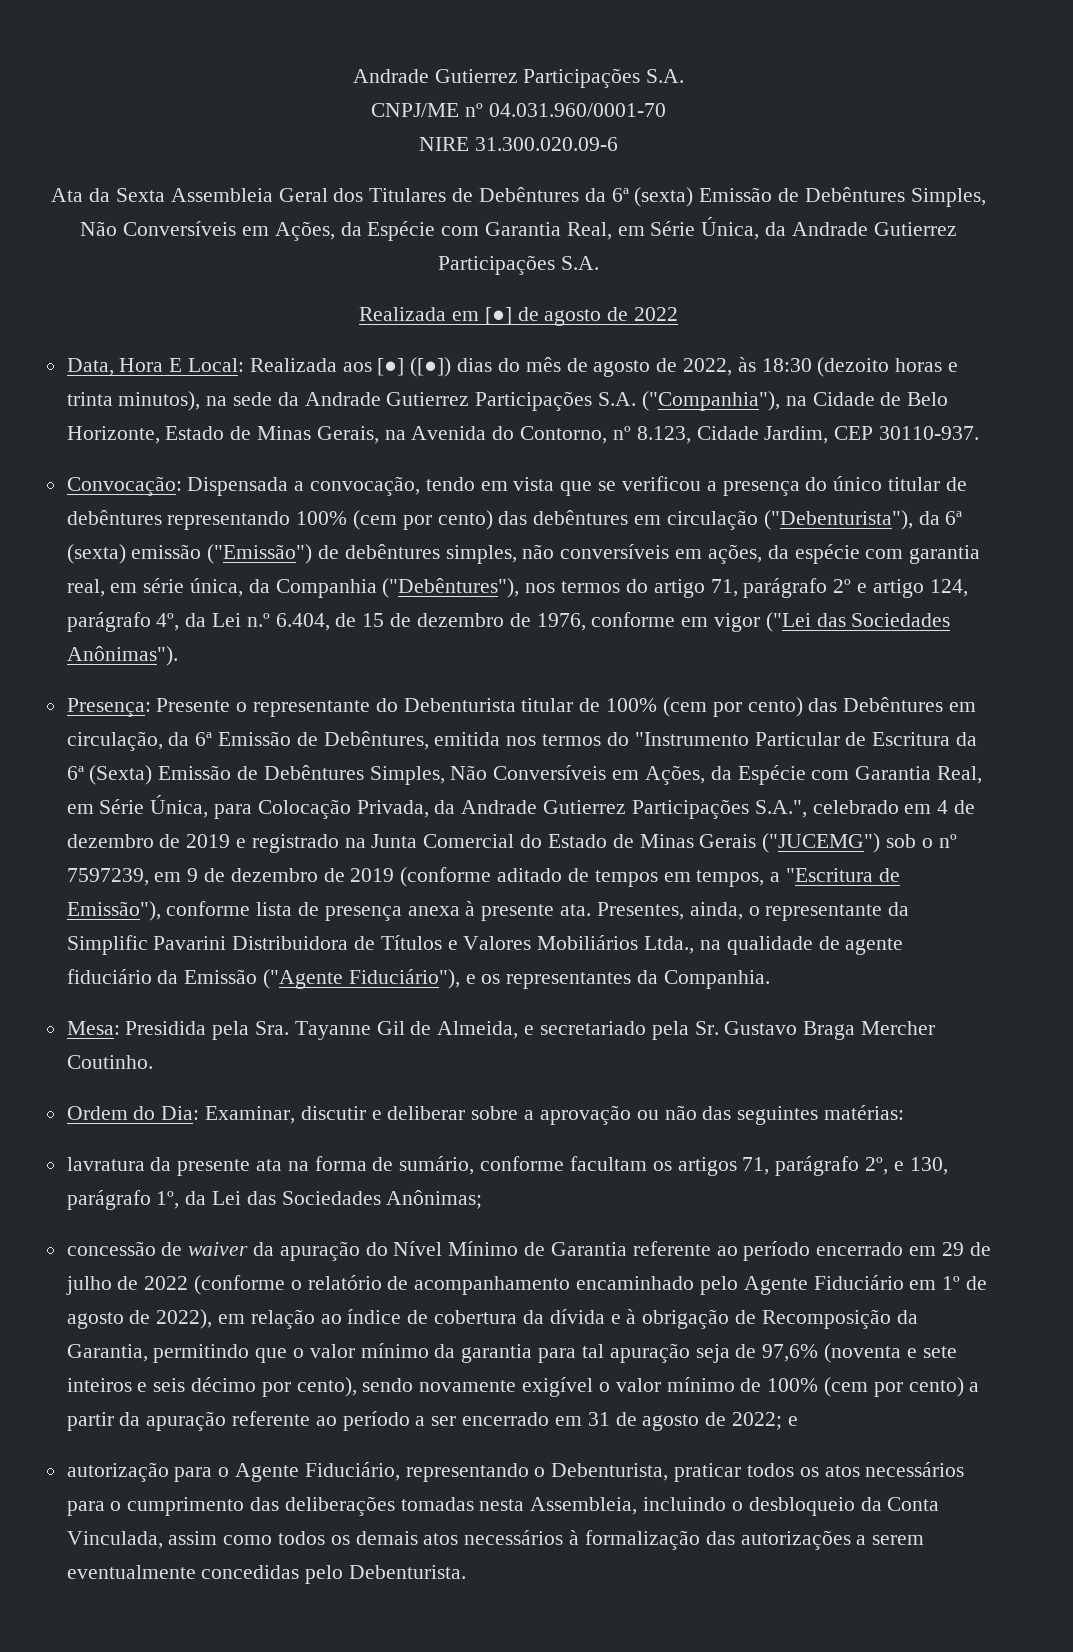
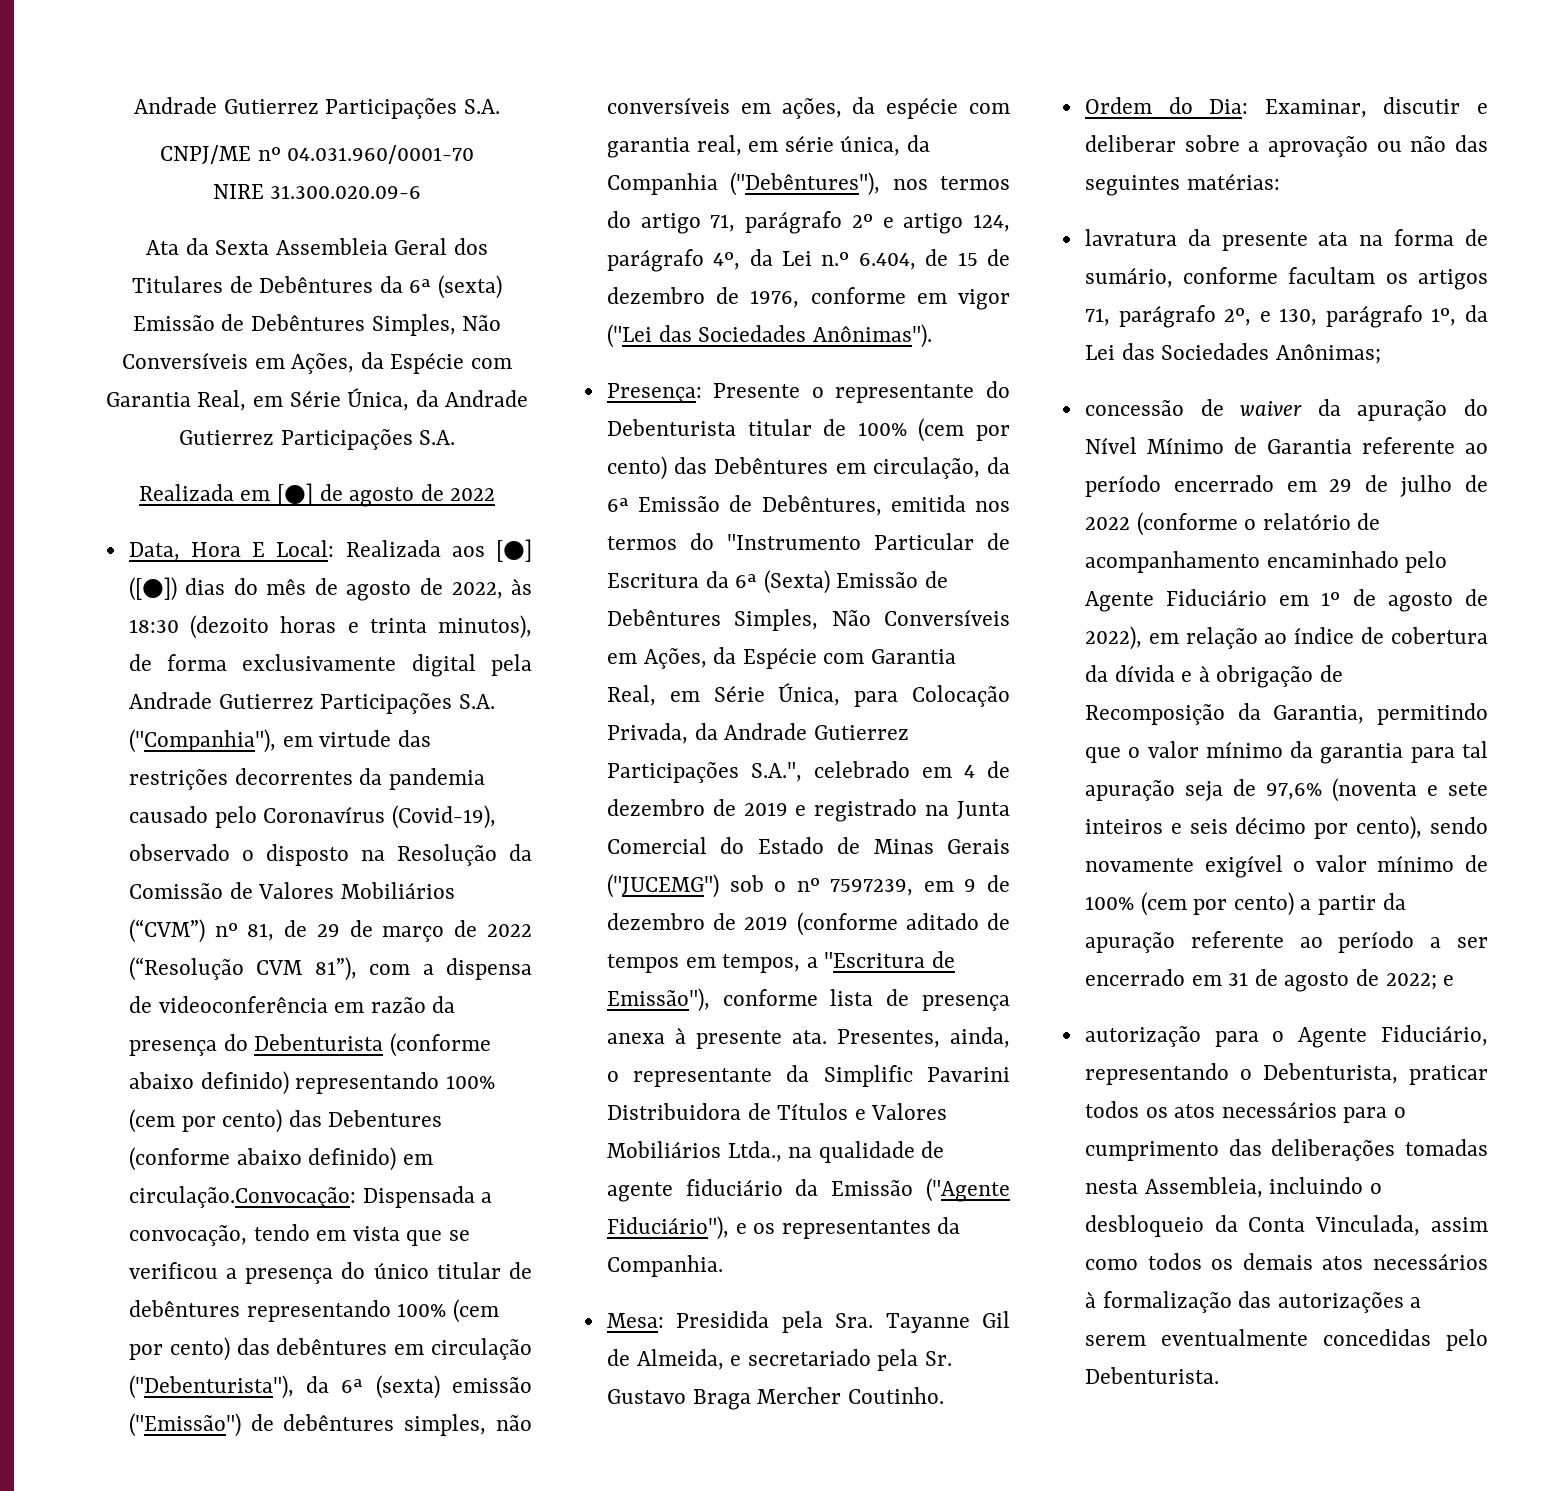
- Realizada aos [●] ([●]) dias do mês de agosto de 2022, às 18:30 (dezoito horas e trinta minutos), na sede da Andrade Gutierrez Participações S.A. ("Companhia"), na Cidade de Belo Horizonte, Estado de Minas Gerais, na Avenida do Contorno, nº 8.123, Cidade Jardim, CEP 30110-937.
- Convocação:
+ Realizada aos [●] ([●]) dias do mês de agosto de 2022, às 18:30 (dezoito horas e trinta minutos), de forma exclusivamente digital pela Andrade Gutierrez Participações S.A. ("Companhia"), em virtude das restrições decorrentes da pandemia causado pelo Coronavírus (Covid-19), observado o disposto na Resolução da Comissão de Valores Mobiliários (“CVM”) nº 81, de 29 de março de 2022 (“Resolução CVM 81”), com a dispensa de videoconferência em razão da presença do Debenturista (conforme abaixo definido) representando 100% (cem por cento) das Debentures (conforme abaixo definido) em circulação.Convocação:

